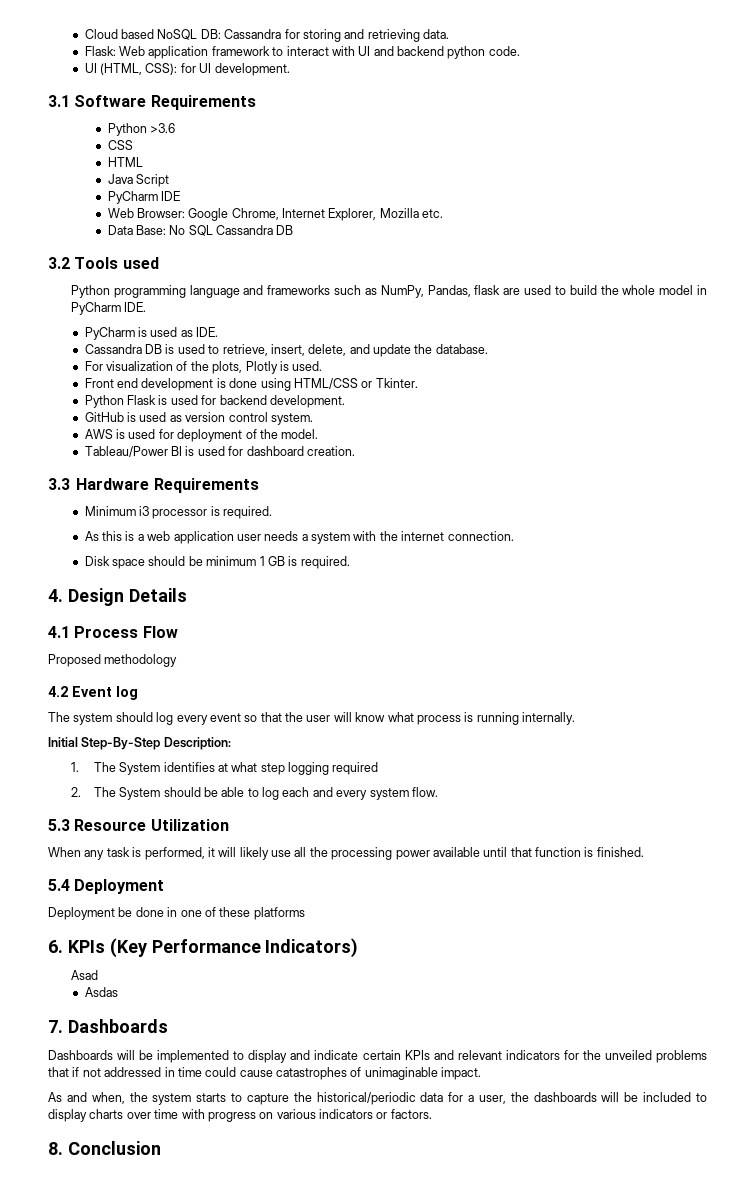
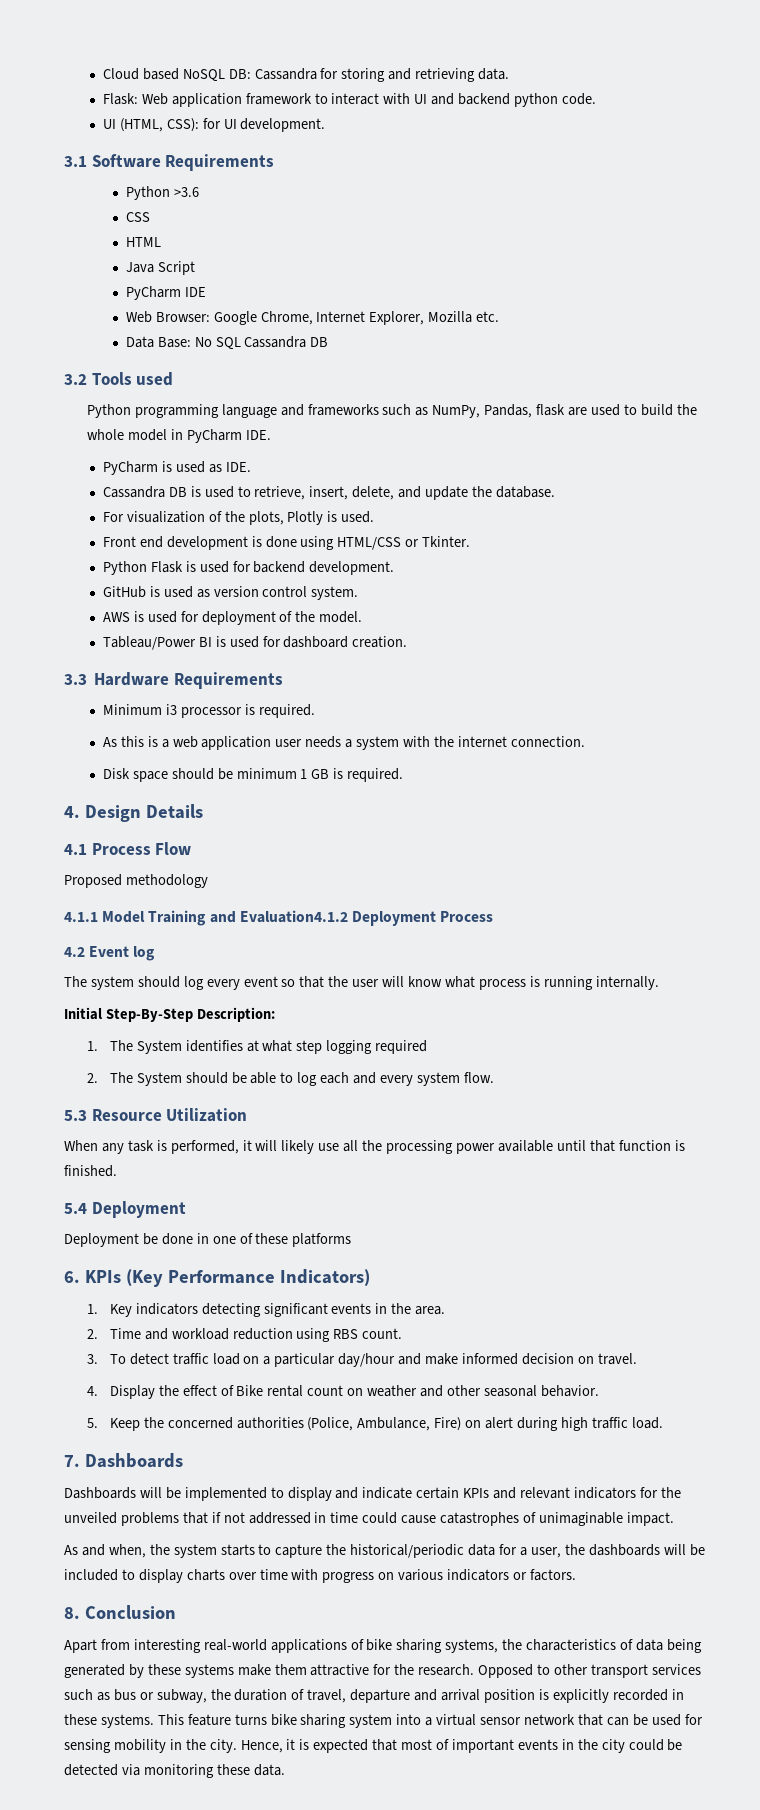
+ 4.1.1 Model Training and Evaluation4.1.2 Deployment Process
- Asad
- Asdas
+ 1. Key indicators detecting significant events in the area.
+ 2. Time and workload reduction using RBS count.
+ 3. To detect traffic load on a particular day/hour and make informed decision on travel.
+ 4. Display the effect of Bike rental count on weather and other seasonal behavior.
+ 5. Keep the concerned authorities (Police, Ambulance, Fire) on alert during high traffic load.
+ Apart from interesting real-world applications of bike sharing systems, the characteristics of data being generated by these systems make them attractive for the research. Opposed to other transport services such as bus or subway, the duration of travel, departure and arrival position is explicitly recorded in these systems. This feature turns bike sharing system into a virtual sensor network that can be used for sensing mobility in the city. Hence, it is expected that most of important events in the city could be detected via monitoring these data.

